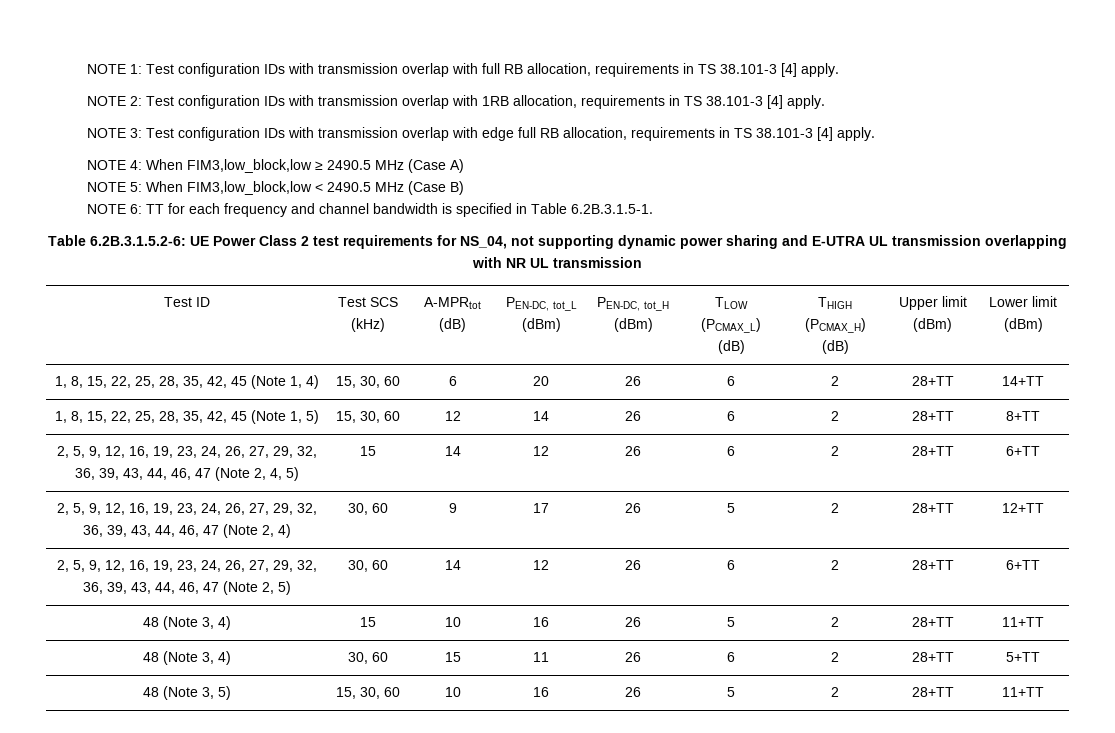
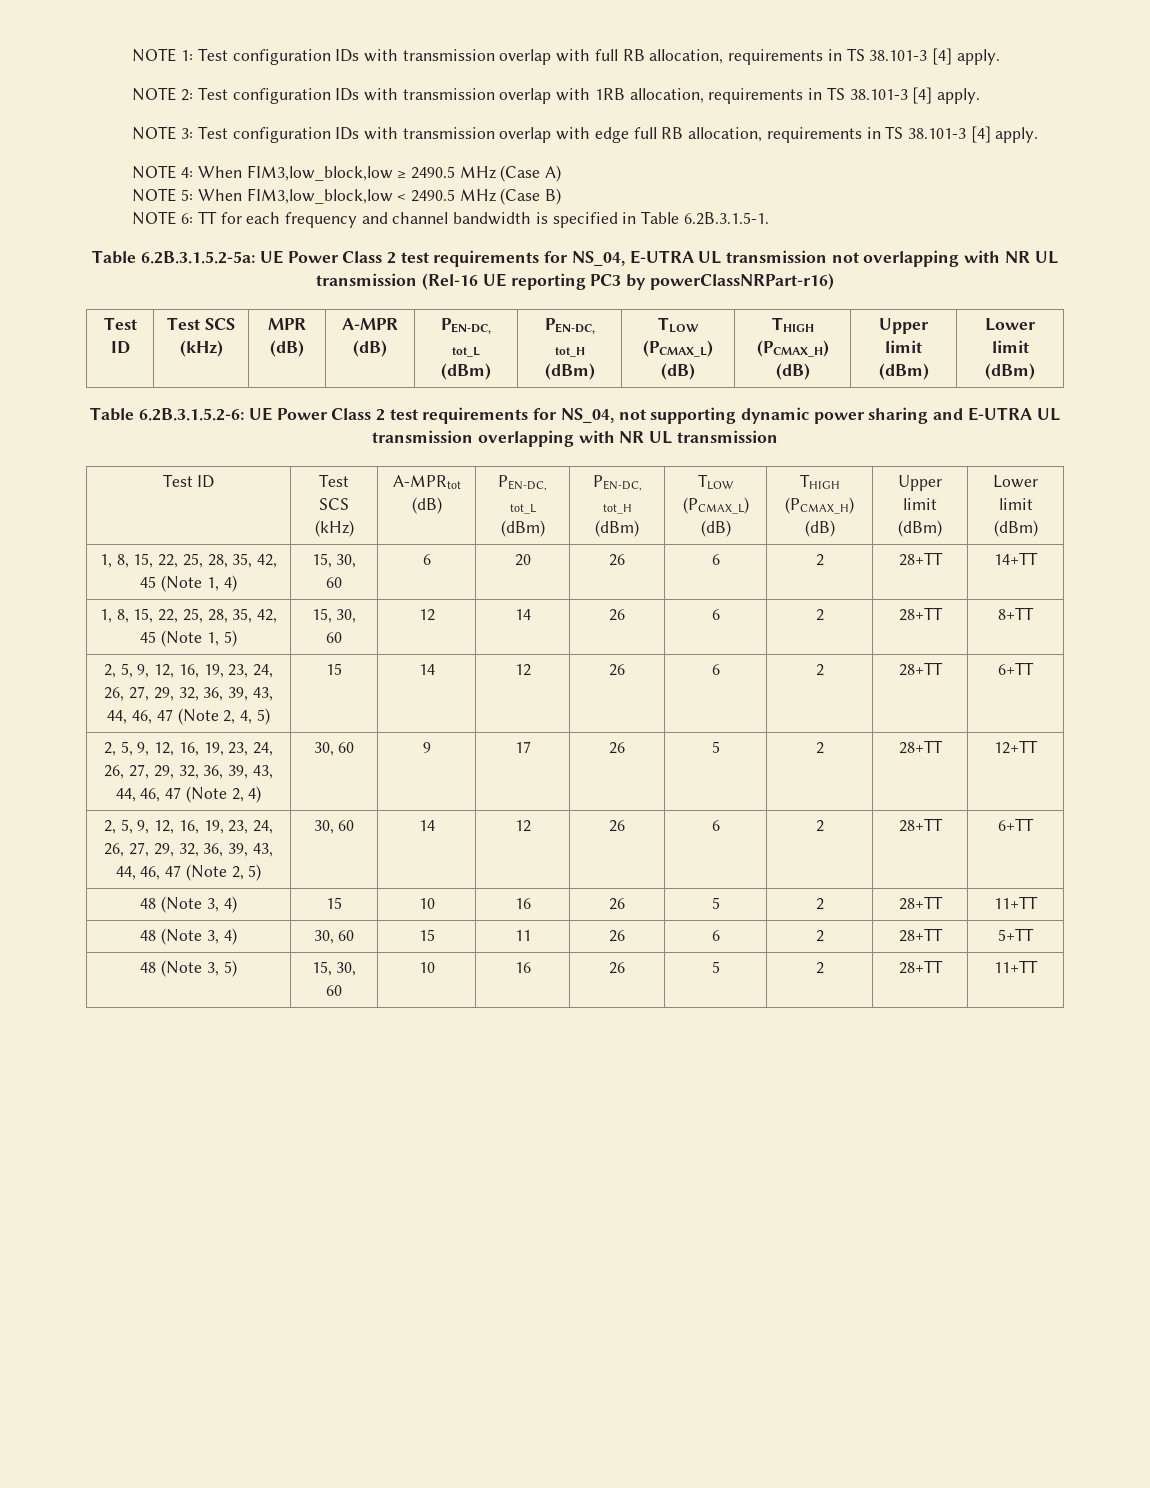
+ Table 6.2B.3.1.5.2-5a: UE Power Class 2 test requirements for NS_04, E-UTRA UL transmission not overlapping with NR UL transmission (Rel-16 UE reporting PC3 by powerClassNRPart-r16)
+ Test ID | Test SCS (kHz) | MPR (dB) | A-MPR (dB) | PEN-DC, tot_L (dBm) | PEN-DC, tot_H (dBm) | TLOW (PCMAX_L) (dB) | THIGH (PCMAX_H) (dB) | Upper limit (dBm) | Lower limit (dBm)

